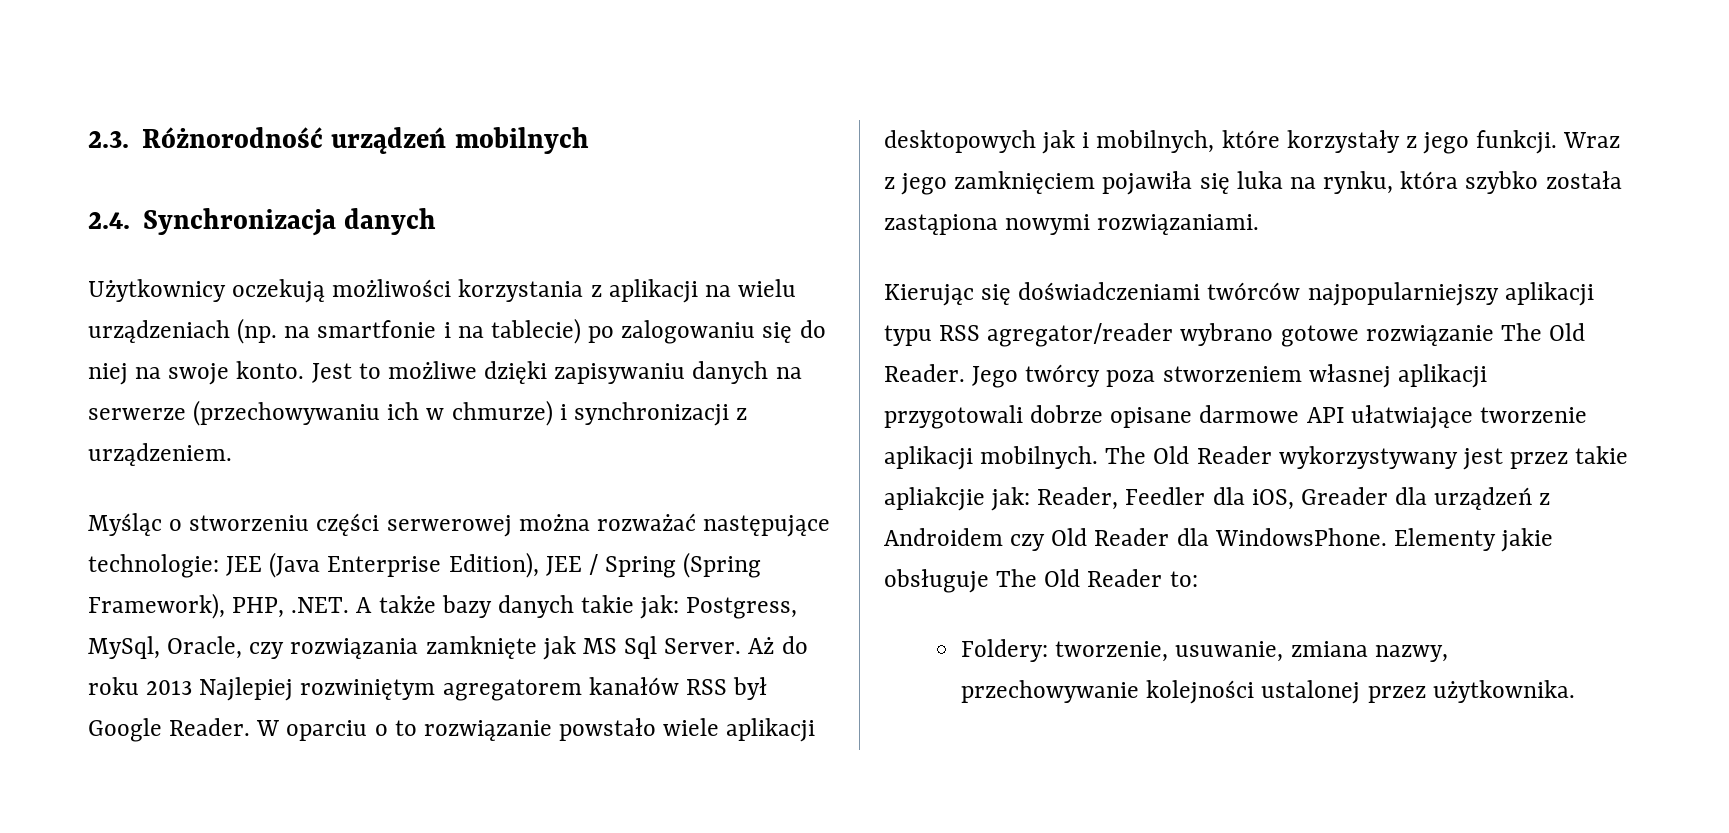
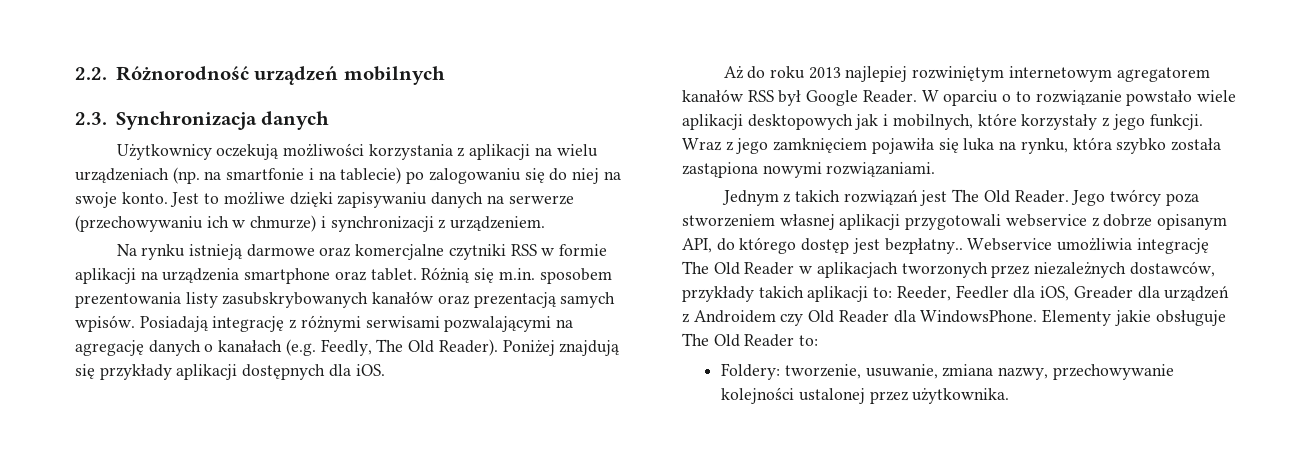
- 2.3. Różnorodność urządzeń mobilnych
+ 2.2. Różnorodność urządzeń mobilnych
- 2.4. Synchronizacja danych
+ 2.3. Synchronizacja danych
- Myśląc o stworzeniu części serwerowej można rozważać następujące technologie: JEE (Java Enterprise Edition), JEE / Spring (Spring Framework), PHP, .NET. A także bazy danych takie jak: Postgress, MySql, Oracle, czy rozwiązania zamknięte jak MS Sql Server. Aż do roku 2013 Najlepiej rozwiniętym agregatorem kanałów RSS był Google Reader.
+ Na rynku istnieją darmowe oraz komercjalne czytniki RSS w formie aplikacji na urządzenia smartphone oraz tablet. Różnią się m.in. sposobem prezentowania listy zasubskrybowanych kanałów oraz prezentacją samych wpisów. Posiadają integrację z różnymi serwisami pozwalającymi na agregację danych o kanałach (e.g. Feedly, The Old Reader). Poniżej znajdują się przykłady aplikacji dostępnych dla iOS.
+ Aż do roku 2013 najlepiej rozwiniętym internetowym agregatorem kanałów RSS był Google Reader.
- Kierując się doświadczeniami twórców najpopularniejszy aplikacji typu RSS agregator/reader wybrano gotowe rozwiązanie The Old Reader.
+ Jednym z takich rozwiązań jest The Old Reader.
- Jego twórcy poza stworzeniem własnej aplikacji przygotowali dobrze opisane darmowe API ułatwiające tworzenie aplikacji mobilnych. The Old Reader wykorzystywany jest przez takie apliakcjie jak: Reader, Feedler dla iOS, Greader dla urządzeń z Androidem czy Old Reader dla WindowsPhone.
+ Jego twórcy poza stworzeniem własnej aplikacji przygotowali webservice z dobrze opisanym API, do którego dostęp jest bezpłatny.. Webservice umożliwia integrację The Old Reader w aplikacjach tworzonych przez niezależnych dostawców, przykłady takich aplikacji to: Reeder, Feedler dla iOS, Greader dla urządzeń z Androidem czy Old Reader dla WindowsPhone.

